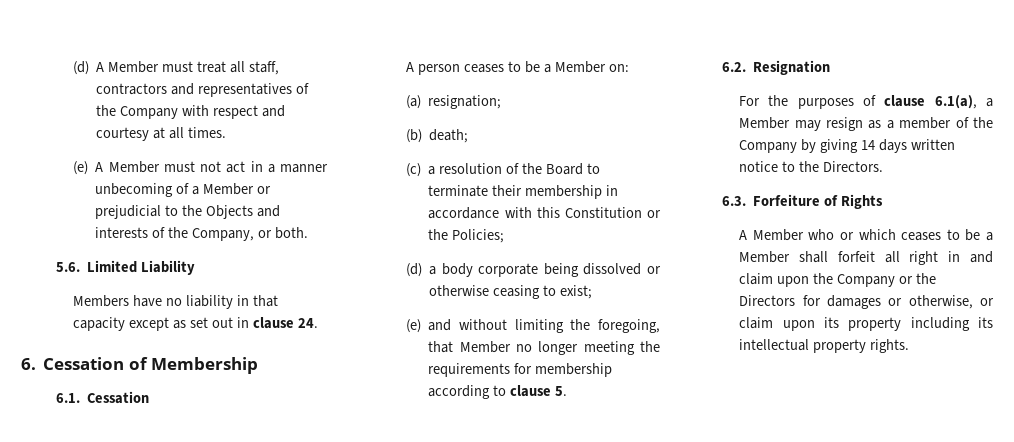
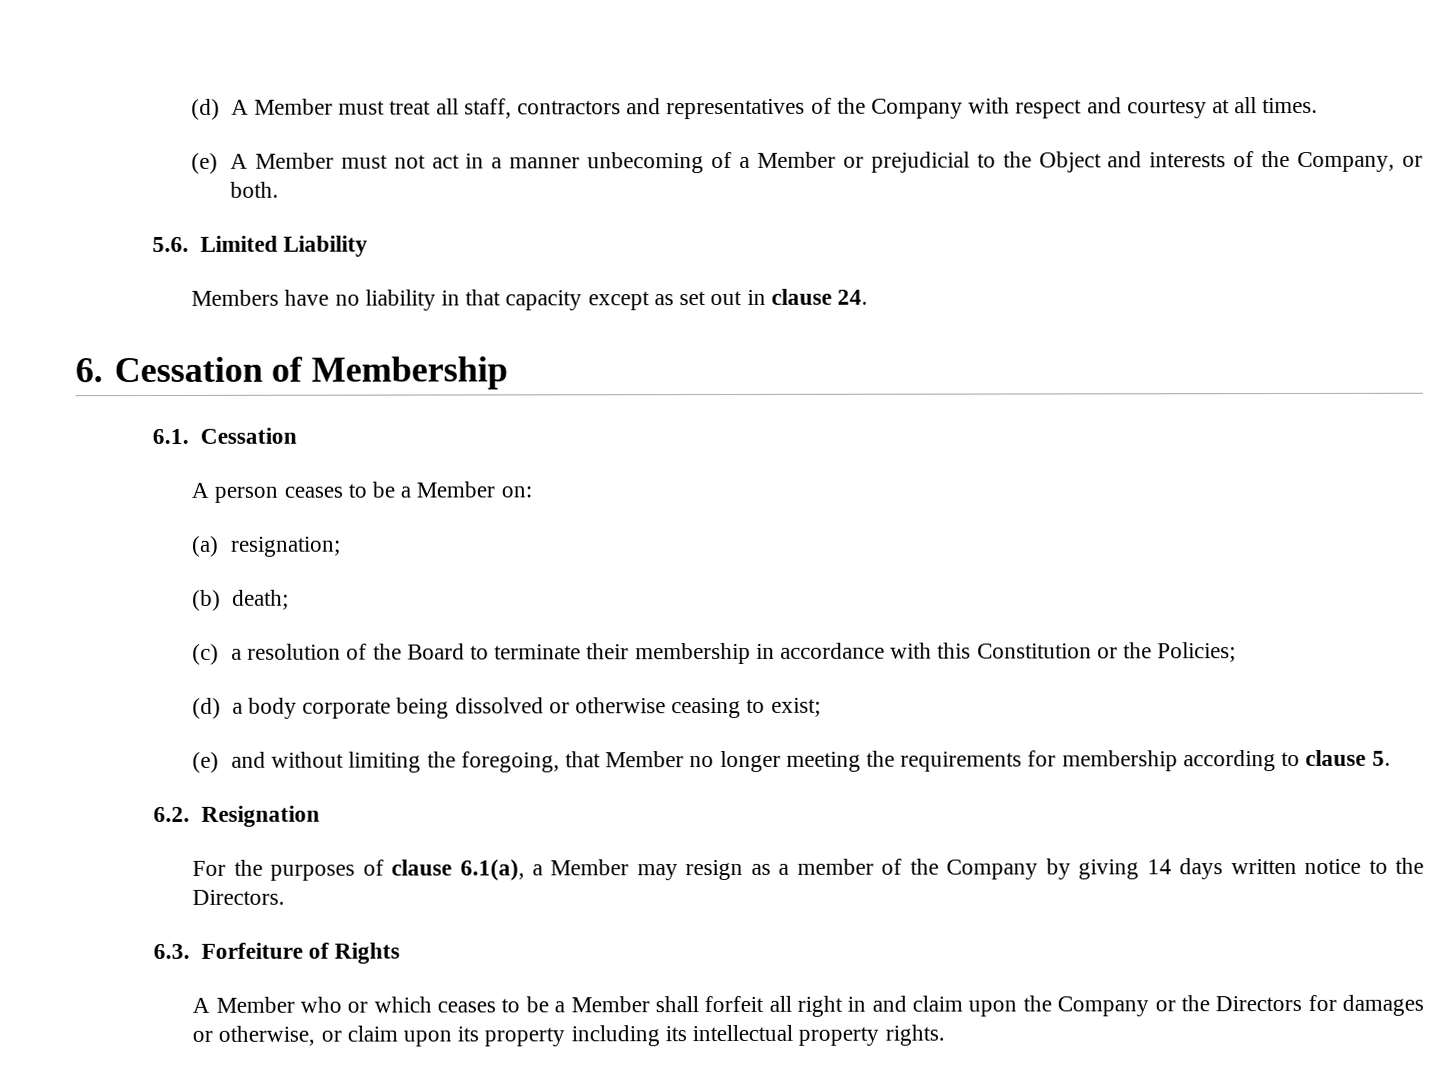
- (e) A Member must not act in a manner unbecoming of a Member or prejudicial to the Objects and interests of the Company, or both.
+ (e) A Member must not act in a manner unbecoming of a Member or prejudicial to the Object and interests of the Company, or both.

